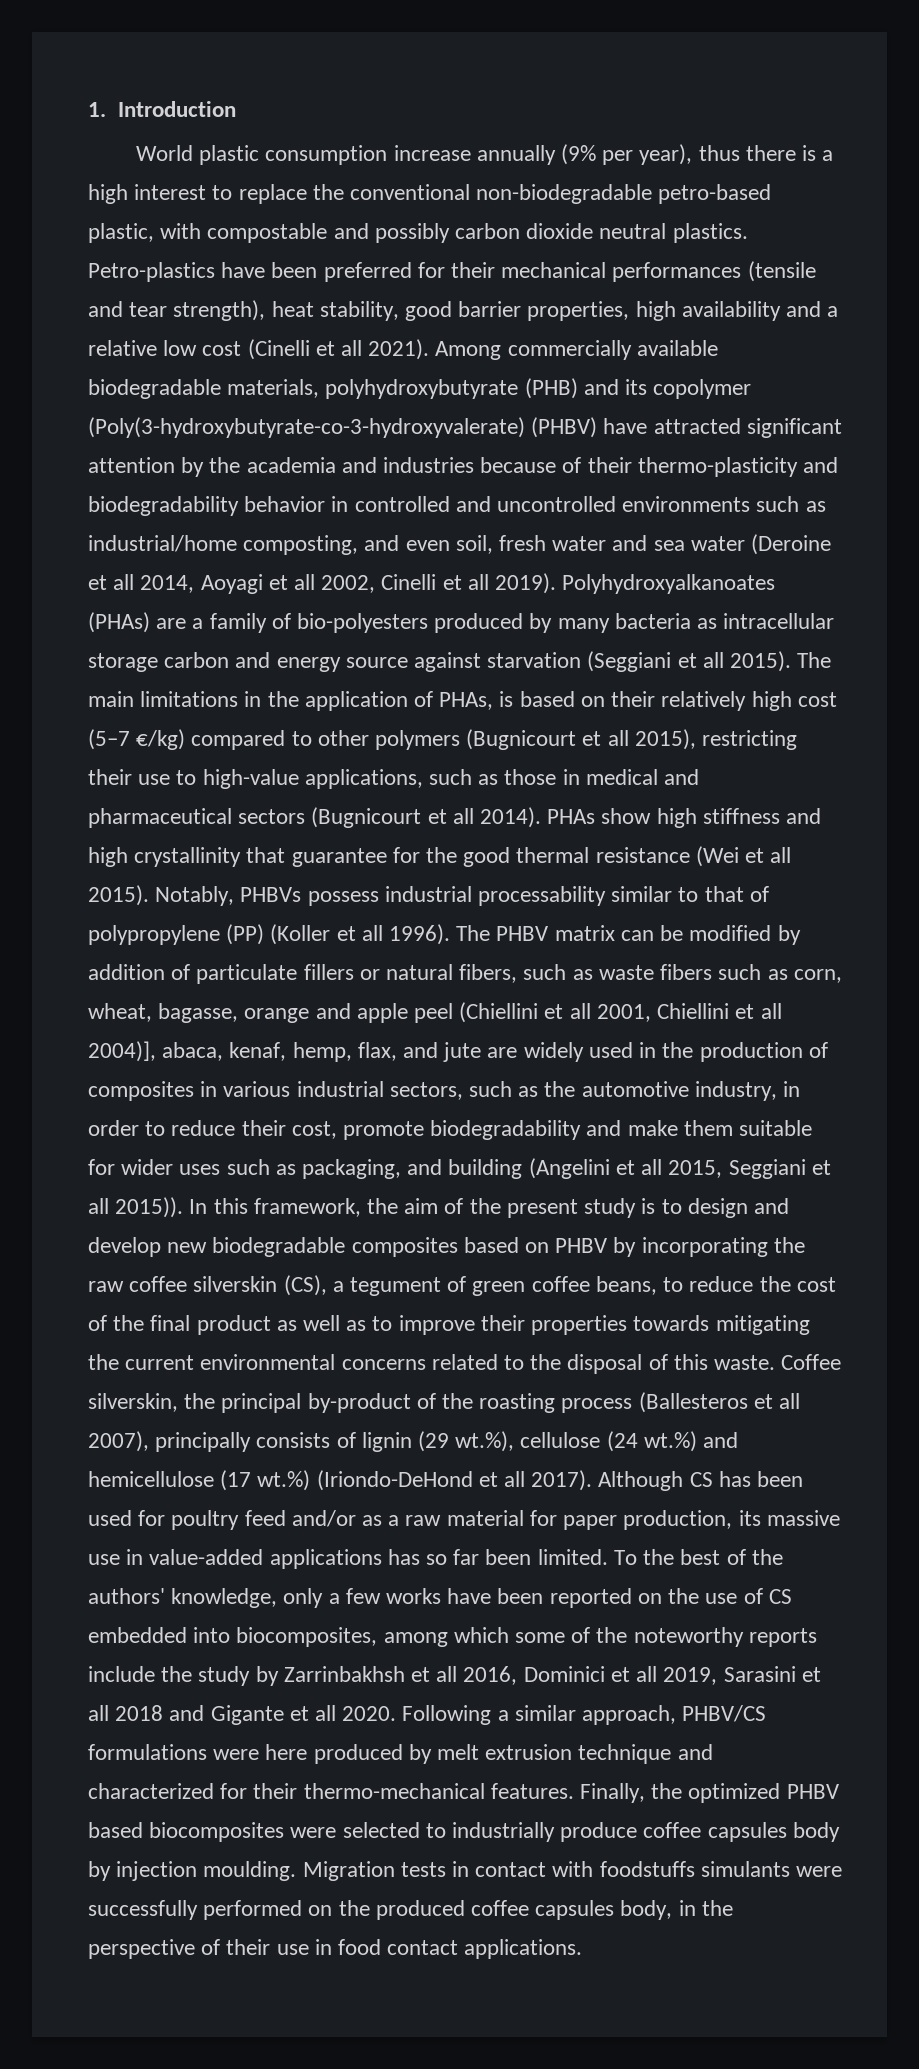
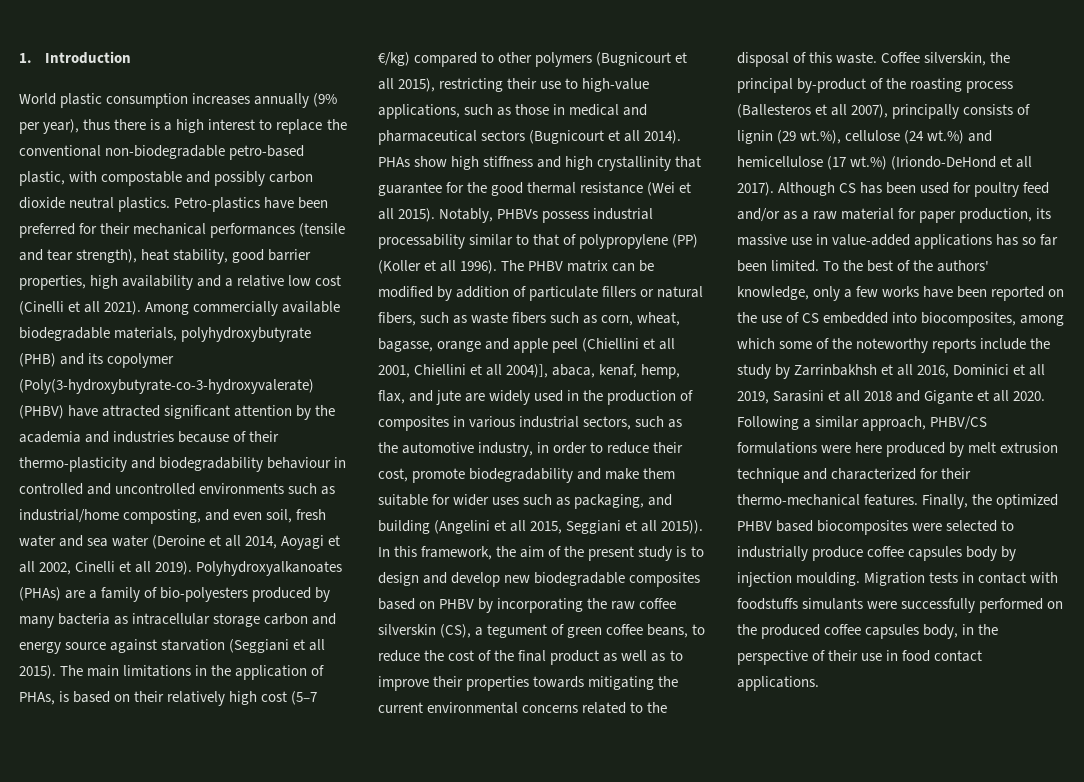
- World plastic consumption increase annually (9% per year), thus there is a high interest to replace the conventional non-biodegradable petro-based plastic, with compostable and possibly carbon dioxide neutral plastics.
+ World plastic consumption increases annually (9% per year), thus there is a high interest to replace the conventional non-biodegradable petro-based plastic, with compostable and possibly carbon dioxide neutral plastics.
- Among commercially available biodegradable materials, polyhydroxybutyrate (PHB) and its copolymer (Poly(3-hydroxybutyrate-co-3-hydroxyvalerate) (PHBV) have attracted significant attention by the academia and industries because of their thermo-plasticity and biodegradability behavior in controlled and uncontrolled environments such as industrial/home composting, and even soil, fresh water and sea water (Deroine et all 2014, Aoyagi et all 2002, Cinelli et all 2019).
+ Among commercially available biodegradable materials, polyhydroxybutyrate (PHB) and its copolymer (Poly(3-hydroxybutyrate-co-3-hydroxyvalerate) (PHBV) have attracted significant attention by the academia and industries because of their thermo-plasticity and biodegradability behaviour in controlled and uncontrolled environments such as industrial/home composting, and even soil, fresh water and sea water (Deroine et all 2014, Aoyagi et all 2002, Cinelli et all 2019).

